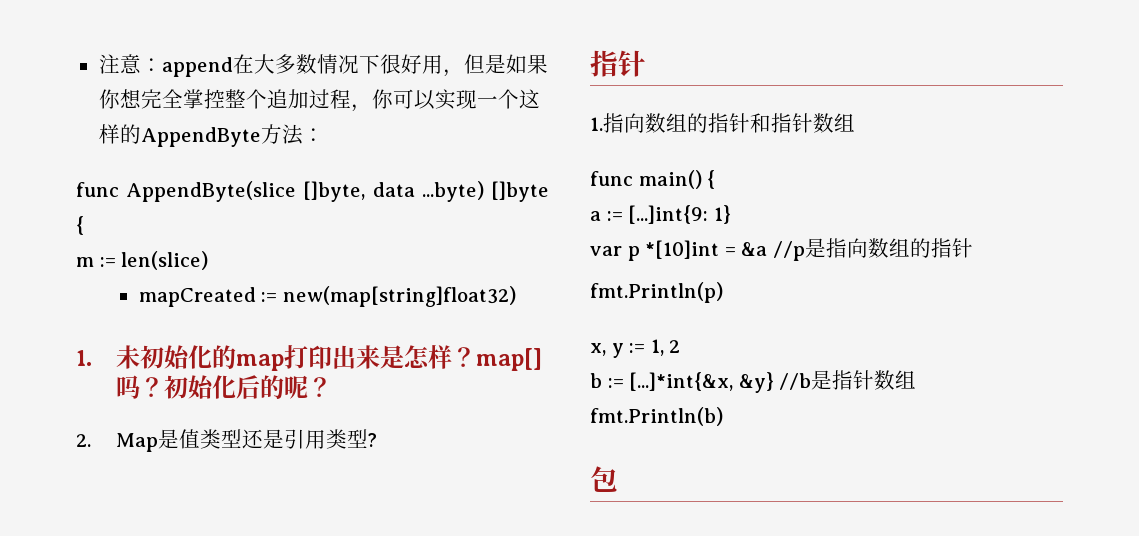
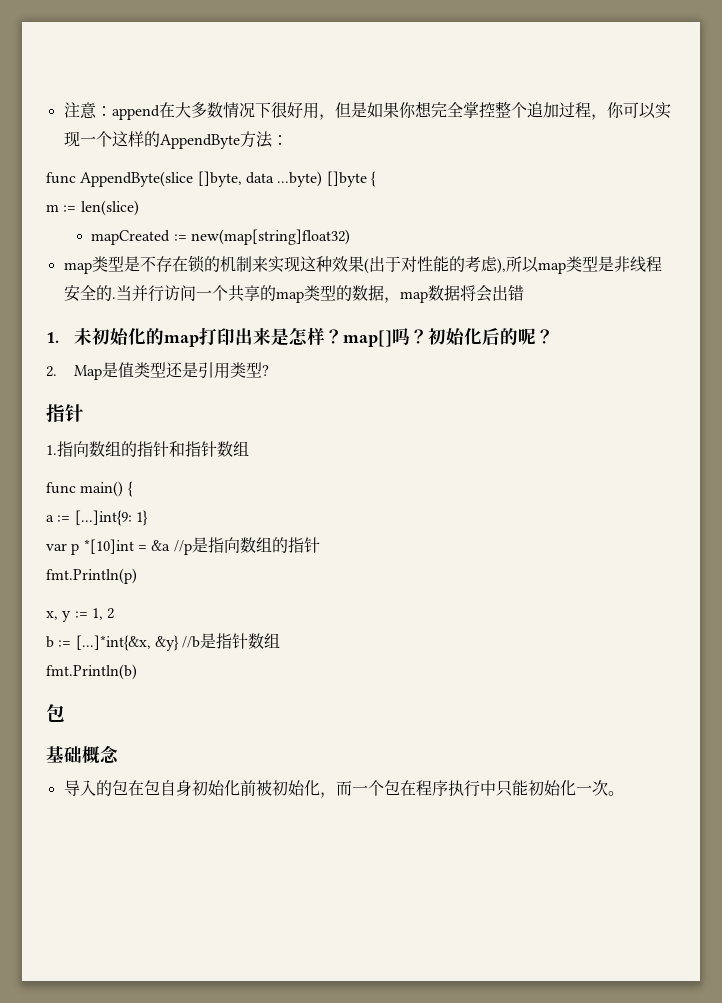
+ map类型是不存在锁的机制来实现这种效果(出于对性能的考虑),所以map类型是非线程安全的.当并行访问一个共享的map类型的数据，map数据将会出错
+ 基础概念
+ 导入的包在包自身初始化前被初始化，而一个包在程序执行中只能初始化一次。

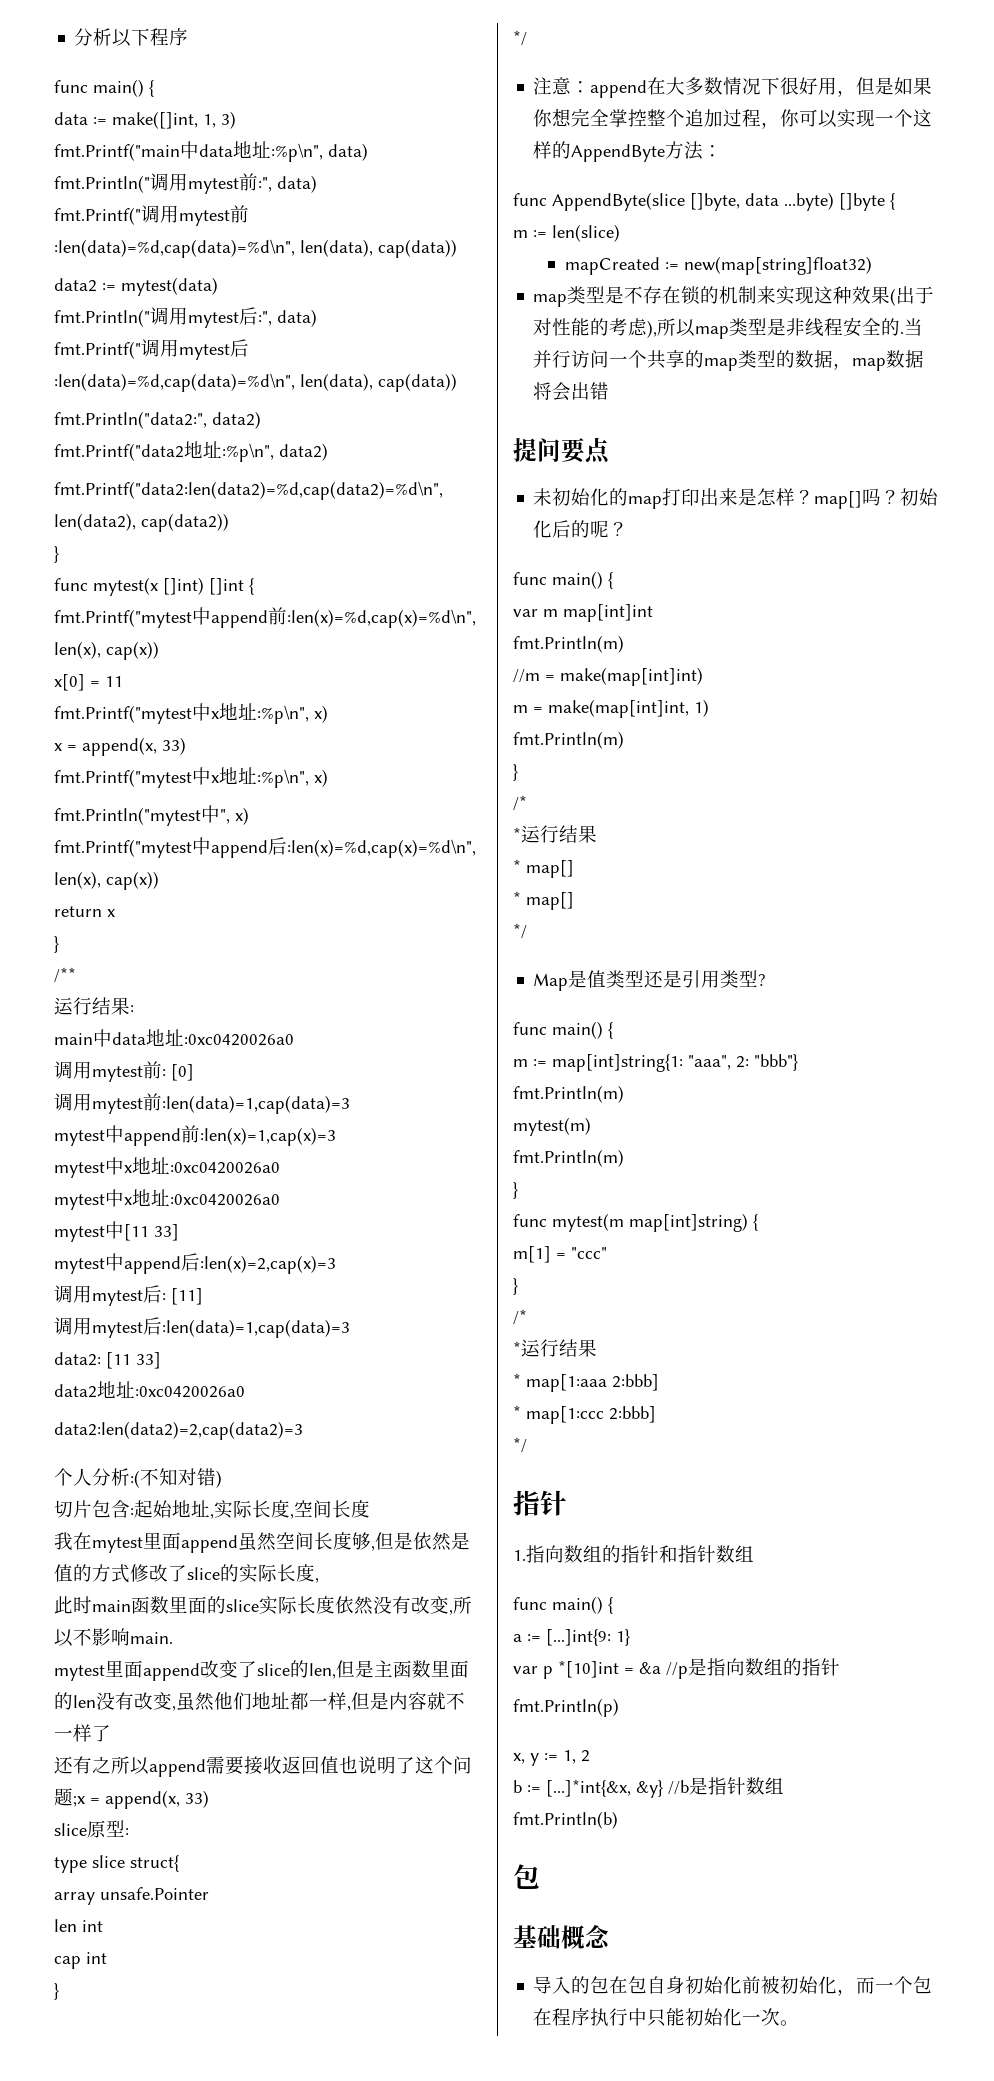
+ 分析以下程序
+ func main() {
+ data := make([]int, 1, 3)
+ fmt.Printf("main中data地址:%p\n", data)
+ fmt.Println("调用mytest前:", data)
+ fmt.Printf("调用mytest前:len(data)=%d,cap(data)=%d\n", len(data), cap(data))
+ data2 := mytest(data)
+ fmt.Println("调用mytest后:", data)
+ fmt.Printf("调用mytest后:len(data)=%d,cap(data)=%d\n", len(data), cap(data))
+ fmt.Println("data2:", data2)
+ fmt.Printf("data2地址:%p\n", data2)
+ fmt.Printf("data2:len(data2)=%d,cap(data2)=%d\n", len(data2), cap(data2))
+ }
+ func mytest(x []int) []int {
+ fmt.Printf("mytest中append前:len(x)=%d,cap(x)=%d\n", len(x), cap(x))
+ x[0] = 11
+ fmt.Printf("mytest中x地址:%p\n", x)
+ x = append(x, 33)
+ fmt.Printf("mytest中x地址:%p\n", x)
+ fmt.Println("mytest中", x)
+ fmt.Printf("mytest中append后:len(x)=%d,cap(x)=%d\n", len(x), cap(x))
+ return x
+ }
+ /**
+ 运行结果:
+ main中data地址:0xc0420026a0
+ 调用mytest前: [0]
+ 调用mytest前:len(data)=1,cap(data)=3
+ mytest中append前:len(x)=1,cap(x)=3
+ mytest中x地址:0xc0420026a0
+ mytest中x地址:0xc0420026a0
+ mytest中[11 33]
+ mytest中append后:len(x)=2,cap(x)=3
+ 调用mytest后: [11]
+ 调用mytest后:len(data)=1,cap(data)=3
+ data2: [11 33]
+ data2地址:0xc0420026a0
+ data2:len(data2)=2,cap(data2)=3
+ 个人分析:(不知对错)
+ 切片包含:起始地址,实际长度,空间长度
+ 我在mytest里面append虽然空间长度够,但是依然是值的方式修改了slice的实际长度,
+ 此时main函数里面的slice实际长度依然没有改变,所以不影响main.
+ mytest里面append改变了slice的len,但是主函数里面的len没有改变,虽然他们地址都一样,但是内容就不一样了
+ 还有之所以append需要接收返回值也说明了这个问题;x = append(x, 33)
+ slice原型:
+ type slice struct{
+ array unsafe.Pointer
+ len int
+ cap int
+ }
+ */
- 1.未初始化的map打印出来是怎样？map[]吗？
+ 提问要点
+ 未初始化的map打印出来是怎样？map[]吗？
  初始化后的呢？
- 2. Map是值类型还是引用类型?
+ func main() {
+ var m map[int]int
+ fmt.Println(m)
+ //m = make(map[int]int)
+ m = make(map[int]int, 1)
+ fmt.Println(m)
+ }
+ /*
+ *运行结果
+ * map[]
+ * map[]
+ */
+ Map是值类型还是引用类型?
+ func main() {
+ m := map[int]string{1: "aaa", 2: "bbb"}
+ fmt.Println(m)
+ mytest(m)
+ fmt.Println(m)
+ }
+ func mytest(m map[int]string) {
+ m[1] = "ccc"
+ }
+ /*
+ *运行结果
+ * map[1:aaa 2:bbb]
+ * map[1:ccc 2:bbb]
+ */

